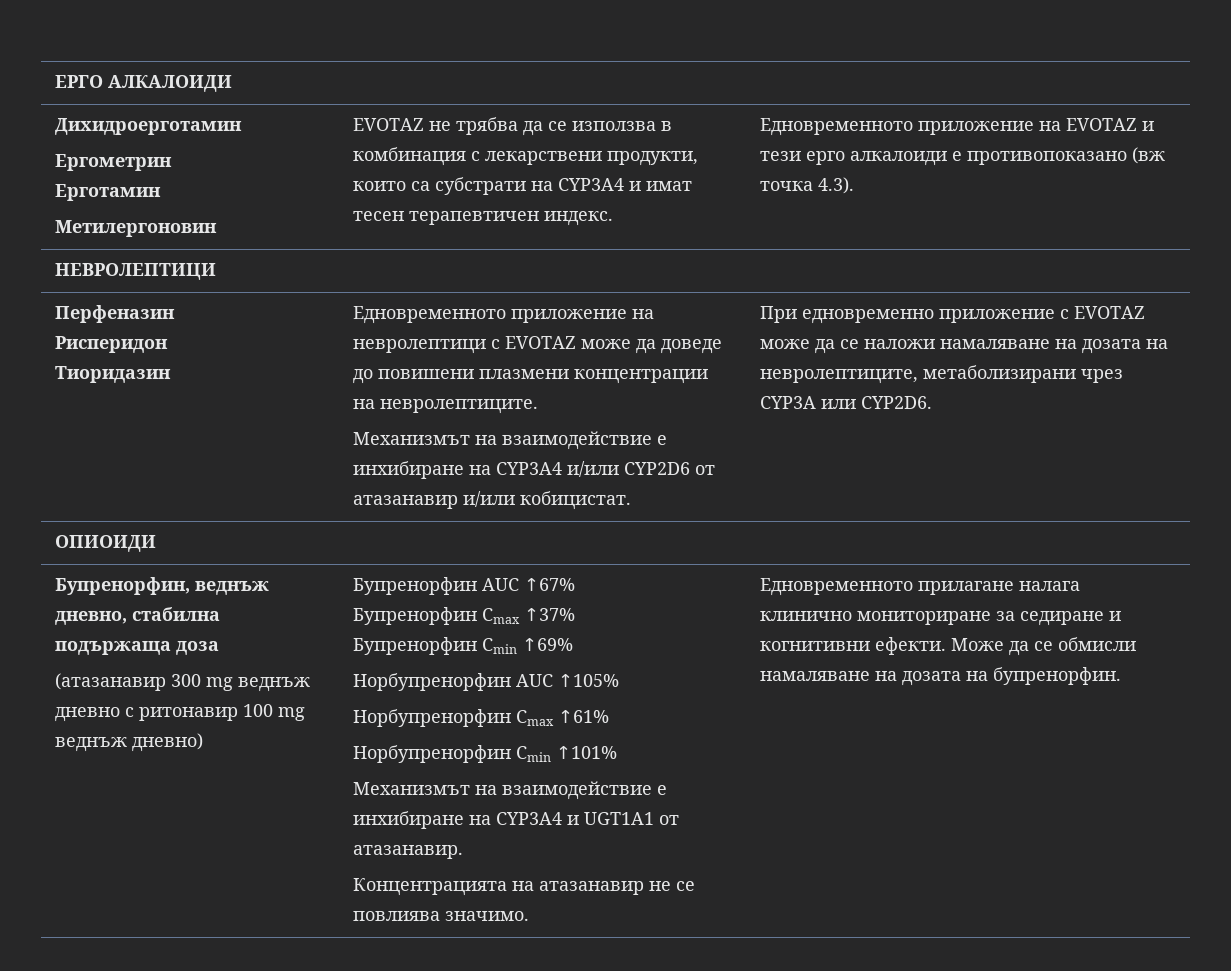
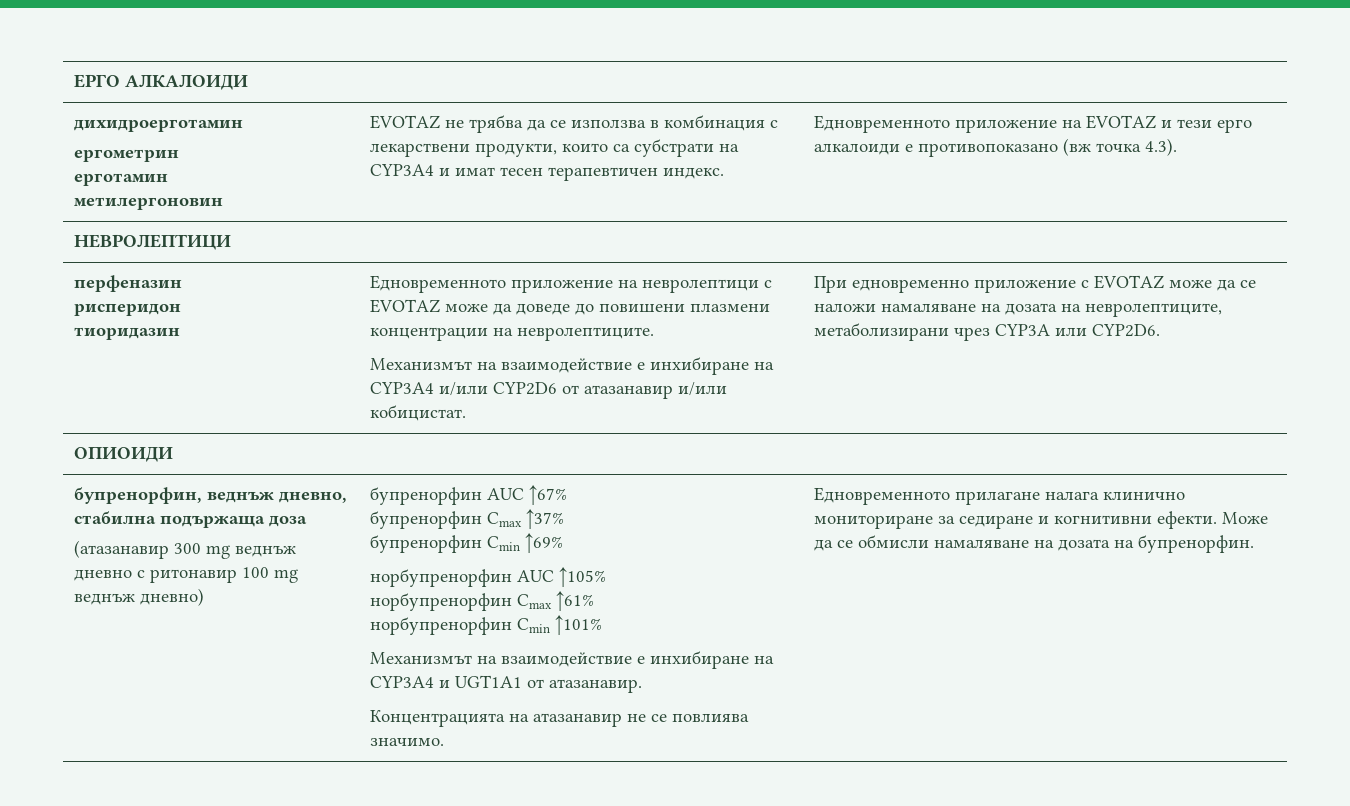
- Дихидроерготамин
- Ергометрин
- Ерготамин
- Метилергоновин | EVOTAZ не трябва да се използва в комбинация с лекарствени продукти, които са субстрати на CYP3A4 и имат тесен терапевтичен индекс. | Едновременното приложение на EVOTAZ и тези ерго алкалоиди е противопоказано (вж точка 4.3).
+ дихидроерготамин
+ ергометрин
+ ерготамин
+ метилергоновин | EVOTAZ не трябва да се използва в комбинация с лекарствени продукти, които са субстрати на CYP3A4 и имат тесен терапевтичен индекс. | Едновременното приложение на EVOTAZ и тези ерго алкалоиди е противопоказано (вж точка 4.3).
- Перфеназин
- Рисперидон
- Тиоридазин
+ перфеназин
+ рисперидон
+ тиоридазин
- Бупренорфин, веднъж дневно, стабилна подържаща доза
+ бупренорфин, веднъж дневно, стабилна подържаща доза
- Бупренорфин AUC ↑67%
+ бупренорфин AUC ↑67%
- Бупренорфин Cmax ↑37%
+ бупренорфин Cmax ↑37%
- Бупренорфин Cmin ↑69%
+ бупренорфин Cmin ↑69%
- Норбупренорфин AUC ↑105%
+ норбупренорфин AUC ↑105%
- Норбупренорфин Cmax ↑61%
+ норбупренорфин Cmax ↑61%
- Норбупренорфин Cmin ↑101%
+ норбупренорфин Cmin ↑101%

